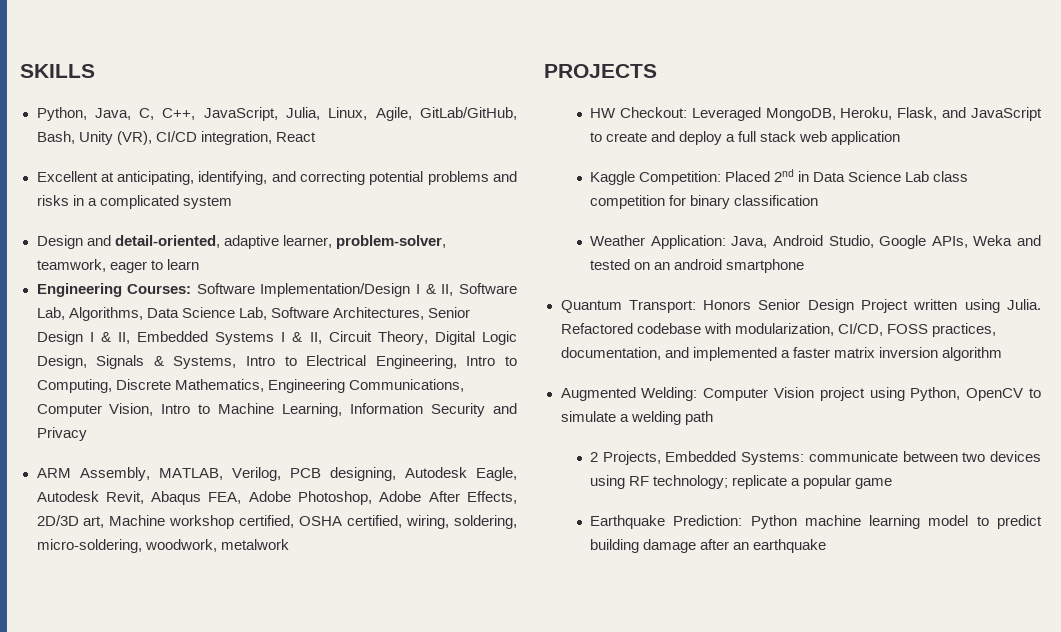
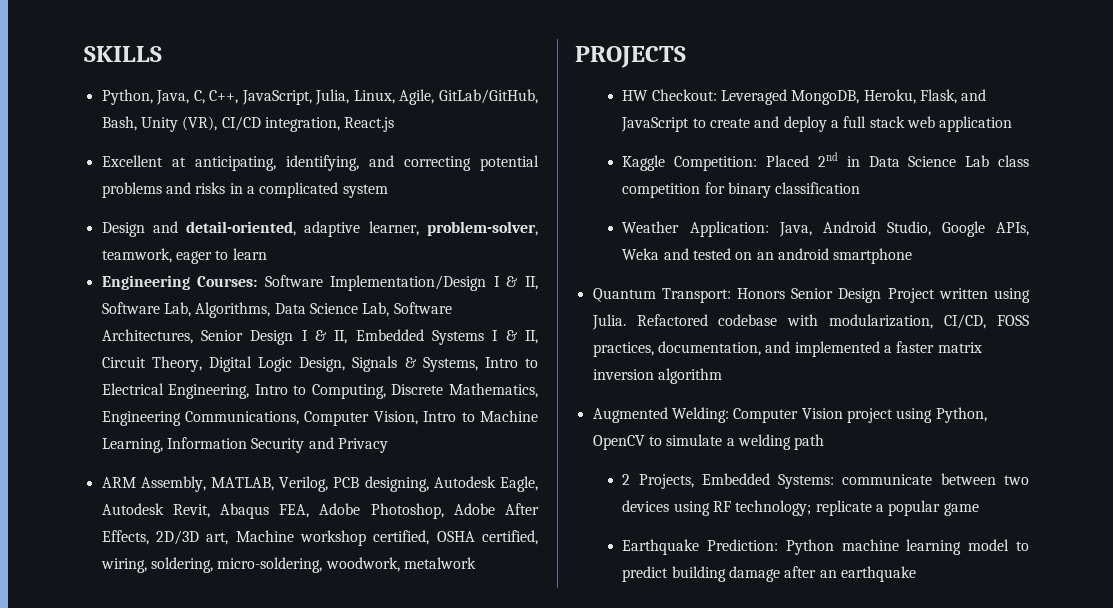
- Python, Java, C, C++, JavaScript, Julia, Linux, Agile, GitLab/GitHub, Bash, Unity (VR), CI/CD integration, React
+ Python, Java, C, C++, JavaScript, Julia, Linux, Agile, GitLab/GitHub, Bash, Unity (VR), CI/CD integration, React.js

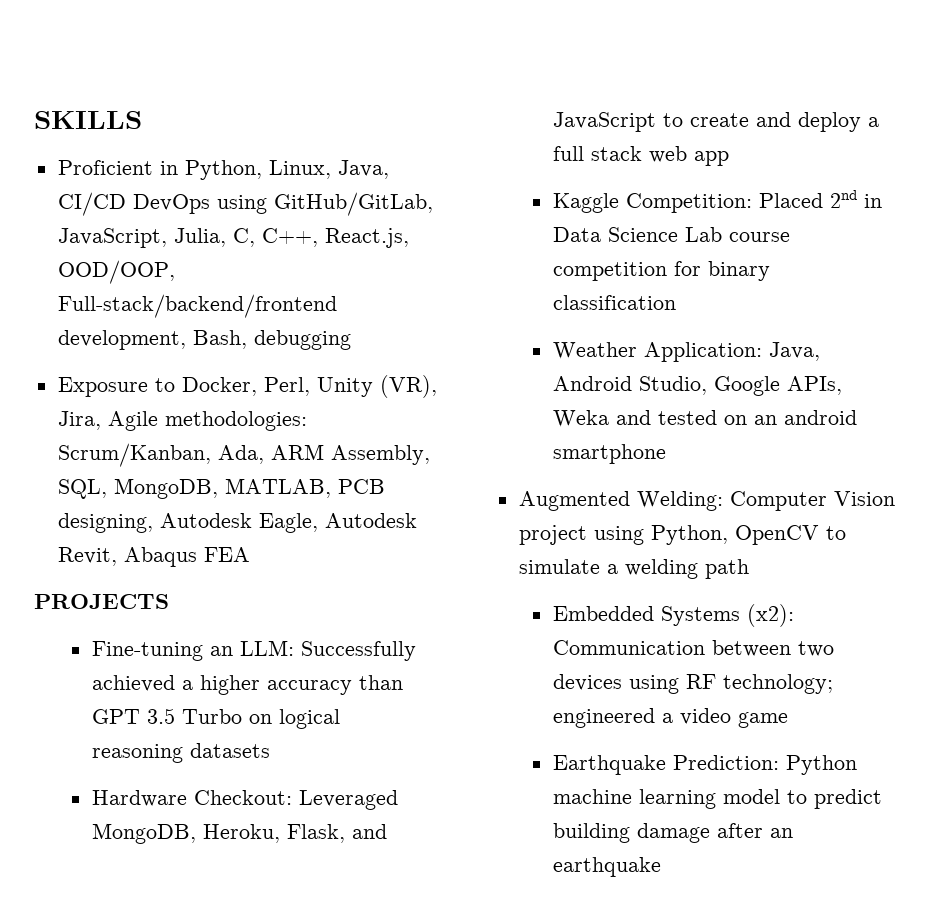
- Python, Java, C, C++, JavaScript, Julia, Linux, Agile, GitLab/GitHub, Bash, Unity (VR), CI/CD integration, React.js
- Excellent at anticipating, identifying, and correcting potential problems and risks in a complicated system
- Design and detail-oriented, adaptive learner, problem-solver, teamwork, eager to learn
- Engineering Courses: Software Implementation/Design I & II, Software Lab, Algorithms, Data Science Lab, Software Architectures, Senior Design I & II, Embedded Systems I & II, Circuit Theory, Digital Logic Design, Signals & Systems, Intro to Electrical Engineering, Intro to Computing, Discrete Mathematics, Engineering Communications, Computer Vision, Intro to Machine Learning, Information Security and Privacy
- ARM Assembly, MATLAB, Verilog, PCB designing, Autodesk Eagle, Autodesk Revit, Abaqus FEA, Adobe Photoshop, Adobe After Effects, 2D/3D art, Machine workshop certified, OSHA certified, wiring, soldering, micro-soldering, woodwork, metalwork
+ Proficient in Python, Linux, Java, CI/CD DevOps using GitHub/GitLab, JavaScript, Julia, C, C++, React.js, OOD/OOP, Full-stack/backend/frontend development, Bash, debugging
+ Exposure to Docker, Perl, Unity (VR), Jira, Agile methodologies: Scrum/Kanban, Ada, ARM Assembly, SQL, MongoDB, MATLAB, PCB designing, Autodesk Eagle, Autodesk Revit, Abaqus FEA
  PROJECTS
- HW Checkout: Leveraged MongoDB, Heroku, Flask, and JavaScript to create and deploy a full stack web application
+ Fine-tuning an LLM: Successfully achieved a higher accuracy than GPT 3.5 Turbo on logical reasoning datasets
+ Hardware Checkout: Leveraged MongoDB, Heroku, Flask, and JavaScript to create and deploy a full stack web app
- Kaggle Competition: Placed 2nd in Data Science Lab class competition for binary classification
+ Kaggle Competition: Placed 2nd in Data Science Lab course competition for binary classification
- Quantum Transport: Honors Senior Design Project written using Julia. Refactored codebase with modularization, CI/CD, FOSS practices, documentation, and implemented a faster matrix inversion algorithm
- 2 Projects, Embedded Systems: communicate between two devices using RF technology; replicate a popular game
+ Embedded Systems (x2): Communication between two devices using RF technology; engineered a video game

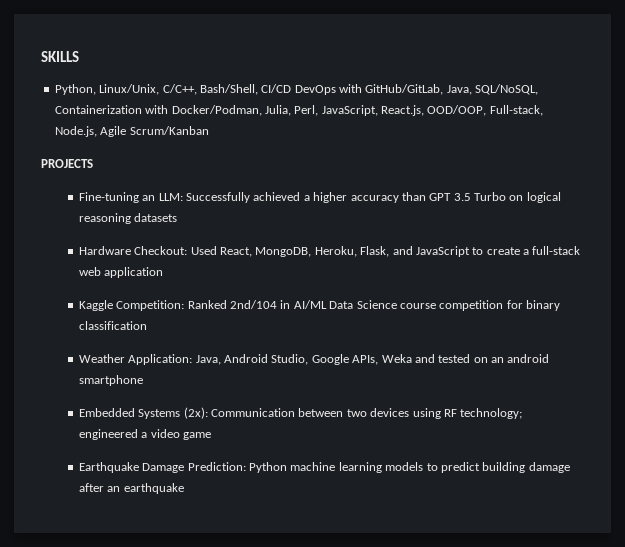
- Proficient in Python, Linux, Java, CI/CD DevOps using GitHub/GitLab, JavaScript, Julia, C, C++, React.js, OOD/OOP, Full-stack/backend/frontend development, Bash, debugging
- Exposure to Docker, Perl, Unity (VR), Jira, Agile methodologies: Scrum/Kanban, Ada, ARM Assembly, SQL, MongoDB, MATLAB, PCB designing, Autodesk Eagle, Autodesk Revit, Abaqus FEA
+ Python, Linux/Unix, C/C++, Bash/Shell, CI/CD DevOps with GitHub/GitLab, Java, SQL/NoSQL, Containerization with Docker/Podman, Julia, Perl, JavaScript, React.js, OOD/OOP, Full-stack, Node.js, Agile Scrum/Kanban
- Hardware Checkout: Leveraged MongoDB, Heroku, Flask, and JavaScript to create and deploy a full stack web app
- Kaggle Competition: Placed 2nd in Data Science Lab course competition for binary classification
+ Hardware Checkout: Used React, MongoDB, Heroku, Flask, and JavaScript to create a full-stack web application
+ Kaggle Competition: Ranked 2nd/104 in AI/ML Data Science course competition for binary classification
- Augmented Welding: Computer Vision project using Python, OpenCV to simulate a welding path
- Embedded Systems (x2): Communication between two devices using RF technology; engineered a video game
+ Embedded Systems (2x): Communication between two devices using RF technology; engineered a video game
- Earthquake Prediction: Python machine learning model to predict building damage after an earthquake
+ Earthquake Damage Prediction: Python machine learning models to predict building damage after an earthquake

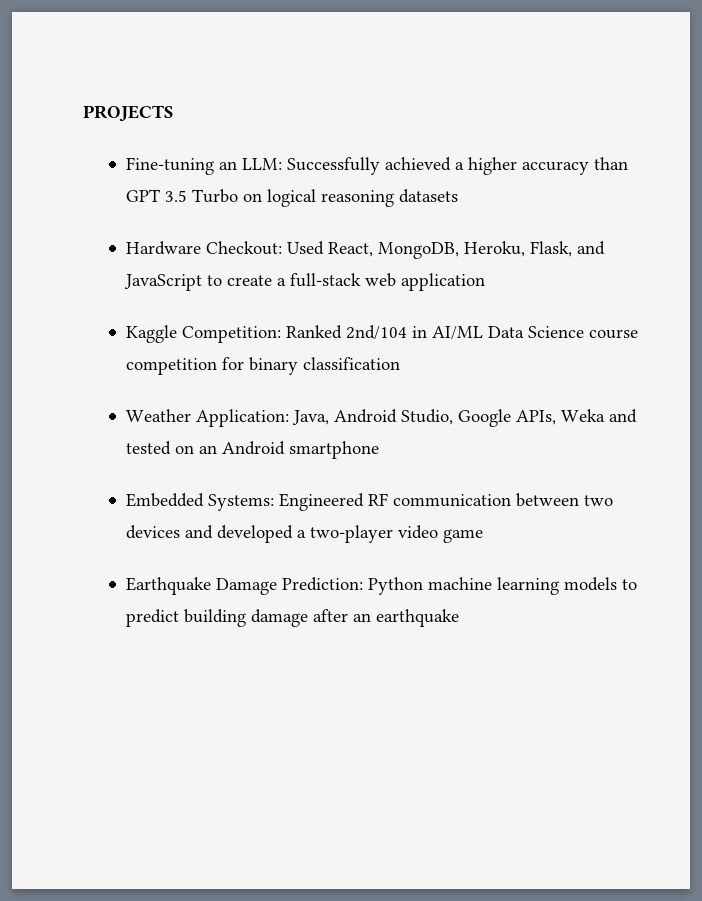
- SKILLS
- Python, Linux/Unix, C/C++, Bash/Shell, CI/CD DevOps with GitHub/GitLab, Java, SQL/NoSQL, Containerization with Docker/Podman, Julia, Perl, JavaScript, React.js, OOD/OOP, Full-stack, Node.js, Agile Scrum/Kanban
- Weather Application: Java, Android Studio, Google APIs, Weka and tested on an android smartphone
+ Weather Application: Java, Android Studio, Google APIs, Weka and tested on an Android smartphone
- Embedded Systems (2x): Communication between two devices using RF technology; engineered a video game
+ Embedded Systems: Engineered RF communication between two devices and developed a two-player video game

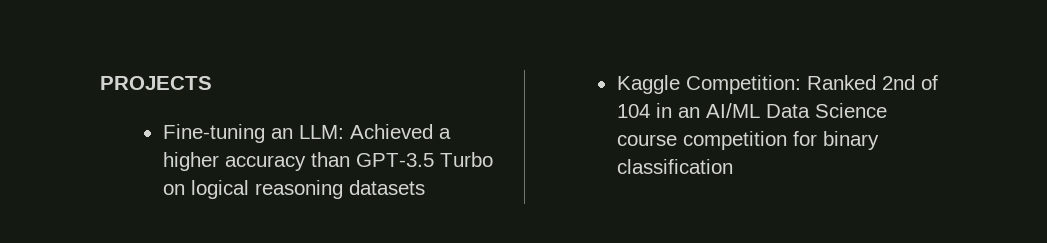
- Fine-tuning an LLM: Successfully achieved a higher accuracy than GPT 3.5 Turbo on logical reasoning datasets
+ Fine-tuning an LLM: Achieved a higher accuracy than GPT-3.5 Turbo on logical reasoning datasets
- Hardware Checkout: Used React, MongoDB, Heroku, Flask, and JavaScript to create a full-stack web application
- Kaggle Competition: Ranked 2nd/104 in AI/ML Data Science course competition for binary classification
+ Kaggle Competition: Ranked 2nd of 104 in an AI/ML Data Science course competition for binary classification
- Weather Application: Java, Android Studio, Google APIs, Weka and tested on an Android smartphone
- Embedded Systems: Engineered RF communication between two devices and developed a two-player video game
- Earthquake Damage Prediction: Python machine learning models to predict building damage after an earthquake

